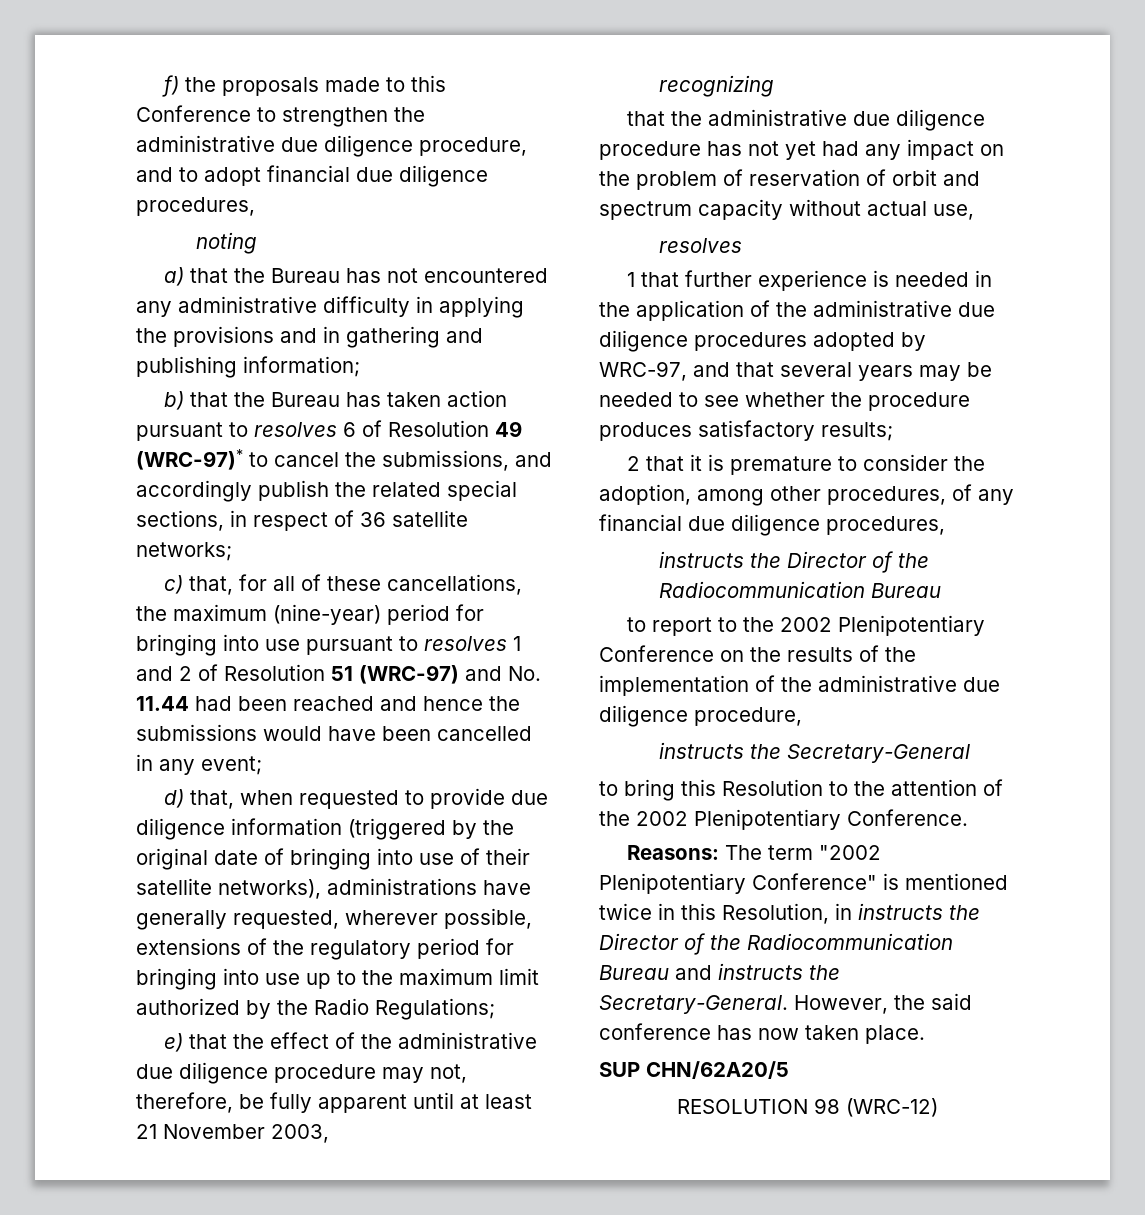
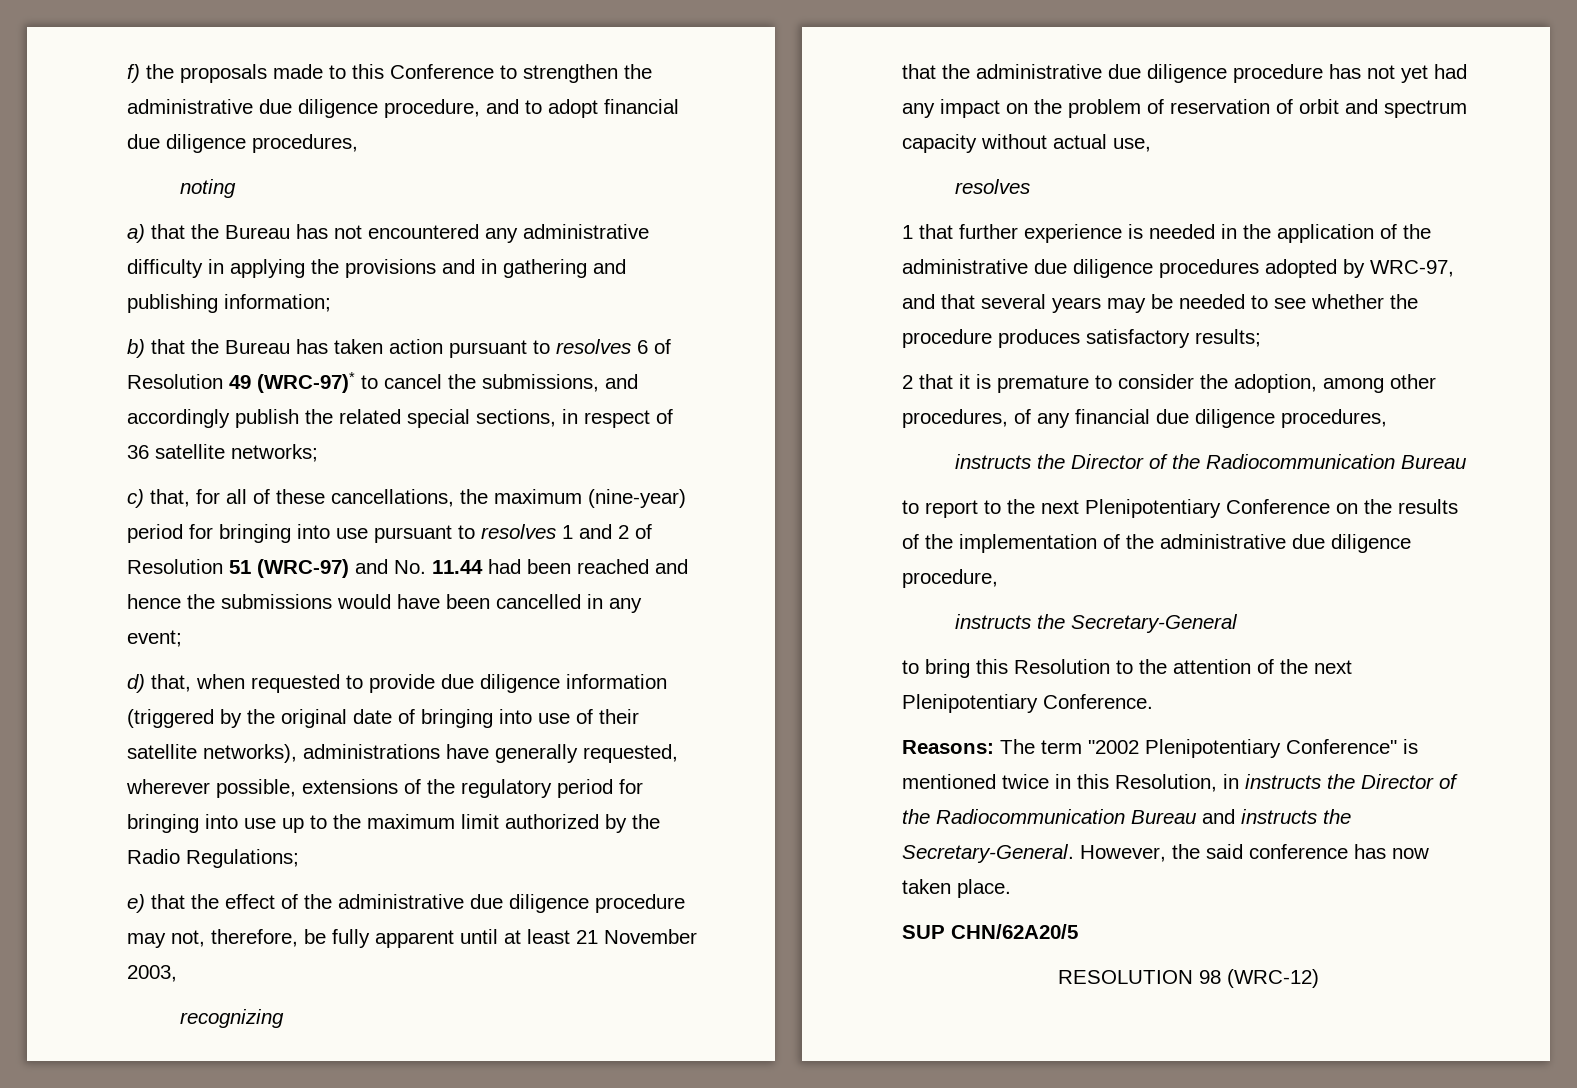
- to report to the 2002 Plenipotentiary Conference on the results of the implementation of the administrative due diligence procedure,
+ to report to the next Plenipotentiary Conference on the results of the implementation of the administrative due diligence procedure,
- to bring this Resolution to the attention of the 2002 Plenipotentiary Conference.
+ to bring this Resolution to the attention of the next Plenipotentiary Conference.

